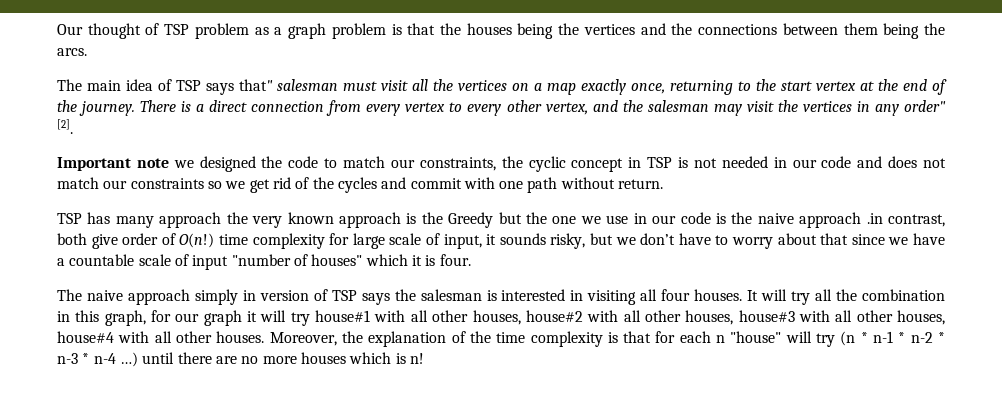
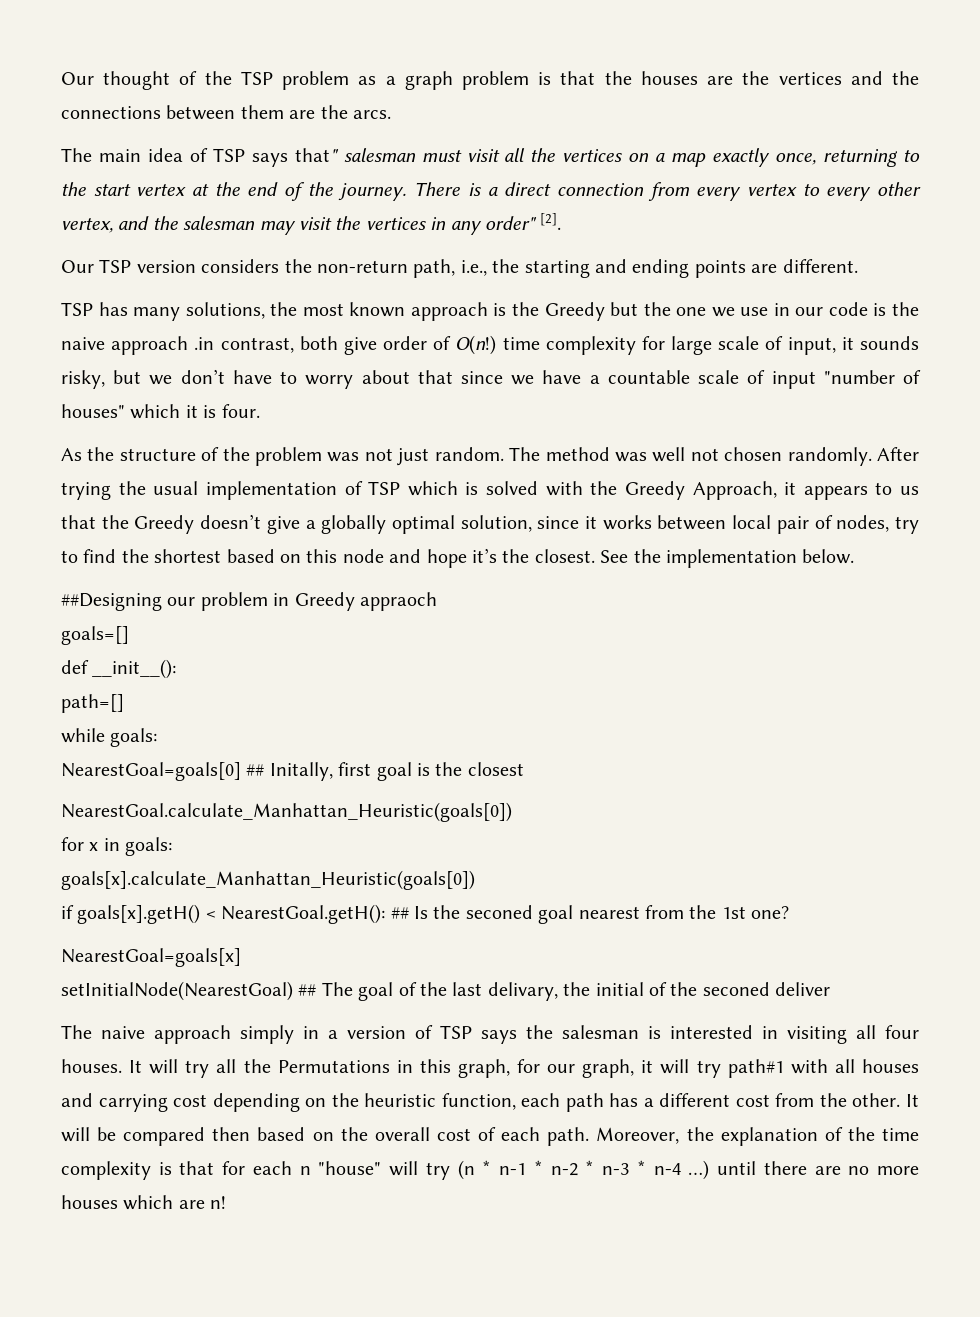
- Our thought of TSP problem as a graph problem is that the houses being the vertices and the connections between them being the arcs.
+ Our thought of the TSP problem as a graph problem is that the houses are the vertices and the connections between them are the arcs.
- Important note we designed the code to match our constraints, the cyclic concept in TSP is not needed in our code and does not match our constraints so we get rid of the cycles and commit with one path without return.
+ Our TSP version considers the non-return path, i.e., the starting and ending points are different.
- TSP has many approach the very known approach is the Greedy but the one we use in our code is the naive approach .in contrast, both give order of O(n!) time complexity for large scale of input, it sounds risky, but we don’t have to worry about that since we have a countable scale of input "number of houses" which it is four.
+ TSP has many solutions, the most known approach is the Greedy but the one we use in our code is the naive approach .in contrast, both give order of O(n!) time complexity for large scale of input, it sounds risky, but we don’t have to worry about that since we have a countable scale of input "number of houses" which it is four.
+ As the structure of the problem was not just random. The method was well not chosen randomly. After trying the usual implementation of TSP which is solved with the Greedy Approach, it appears to us that the Greedy doesn’t give a globally optimal solution, since it works between local pair of nodes, try to find the shortest based on this node and hope it’s the closest. See the implementation below.
+ ##Designing our problem in Greedy appraoch
+ goals=[]
+ def __init__():
+ path=[]
+ while goals:
+ NearestGoal=goals[0] ## Initally, first goal is the closest
+ NearestGoal.calculate_Manhattan_Heuristic(goals[0])
+ for x in goals:
+ goals[x].calculate_Manhattan_Heuristic(goals[0])
+ if goals[x].getH() < NearestGoal.getH(): ## Is the seconed goal nearest from the 1st one?
+ NearestGoal=goals[x]
+ setInitialNode(NearestGoal) ## The goal of the last delivary, the initial of the seconed deliver
- The naive approach simply in version of TSP says the salesman is interested in visiting all four houses.
+ The naive approach simply in a version of TSP says the salesman is interested in visiting all four houses.
- It will try all the combination in this graph, for our graph it will try house#1 with all other houses, house#2 with all other houses, house#3 with all other houses, house#4 with all other houses.
+ It will try all the Permutations in this graph, for our graph, it will try path#1 with all houses and carrying cost depending on the heuristic function, each path has a different cost from the other. It will be compared then based on the overall cost of each path.
- Moreover, the explanation of the time complexity is that for each n "house" will try (n * n-1 * n-2 * n-3 * n-4 …) until there are no more houses which is n!
+ Moreover, the explanation of the time complexity is that for each n "house" will try (n * n-1 * n-2 * n-3 * n-4 …) until there are no more houses which are n!

